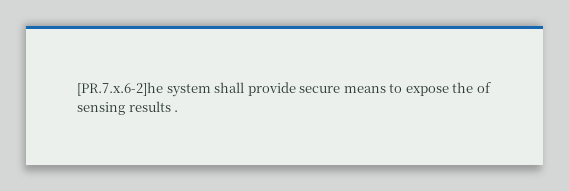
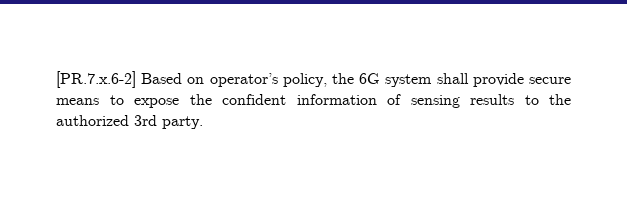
- [PR.7.x.6-2]he system shall provide secure means to expose the of sensing results .
+ [PR.7.x.6-2] Based on operator’s policy, the 6G system shall provide secure means to expose the confident information of sensing results to the authorized 3rd party.

